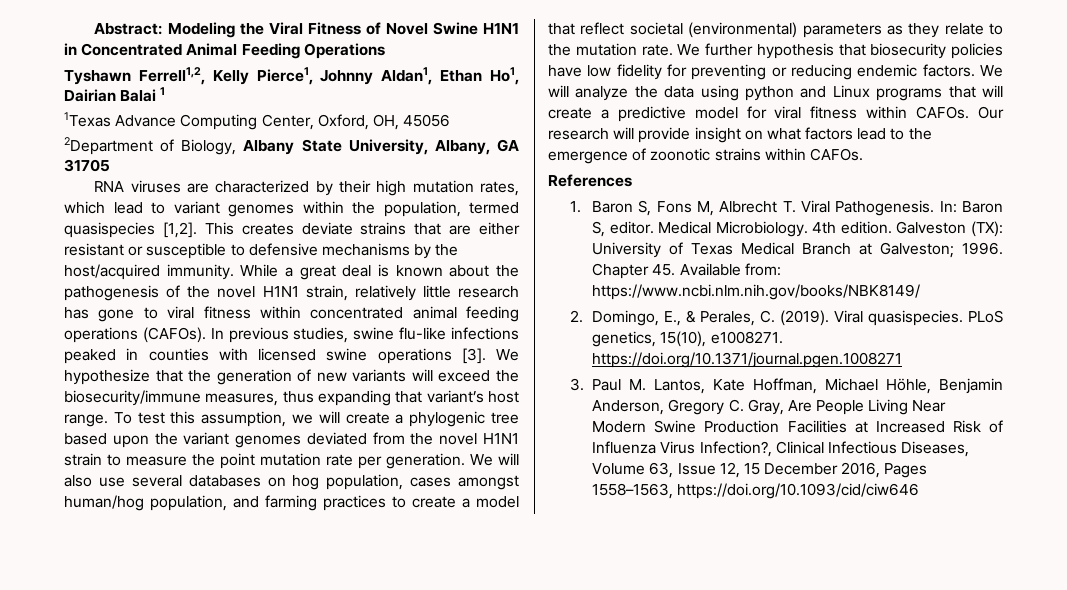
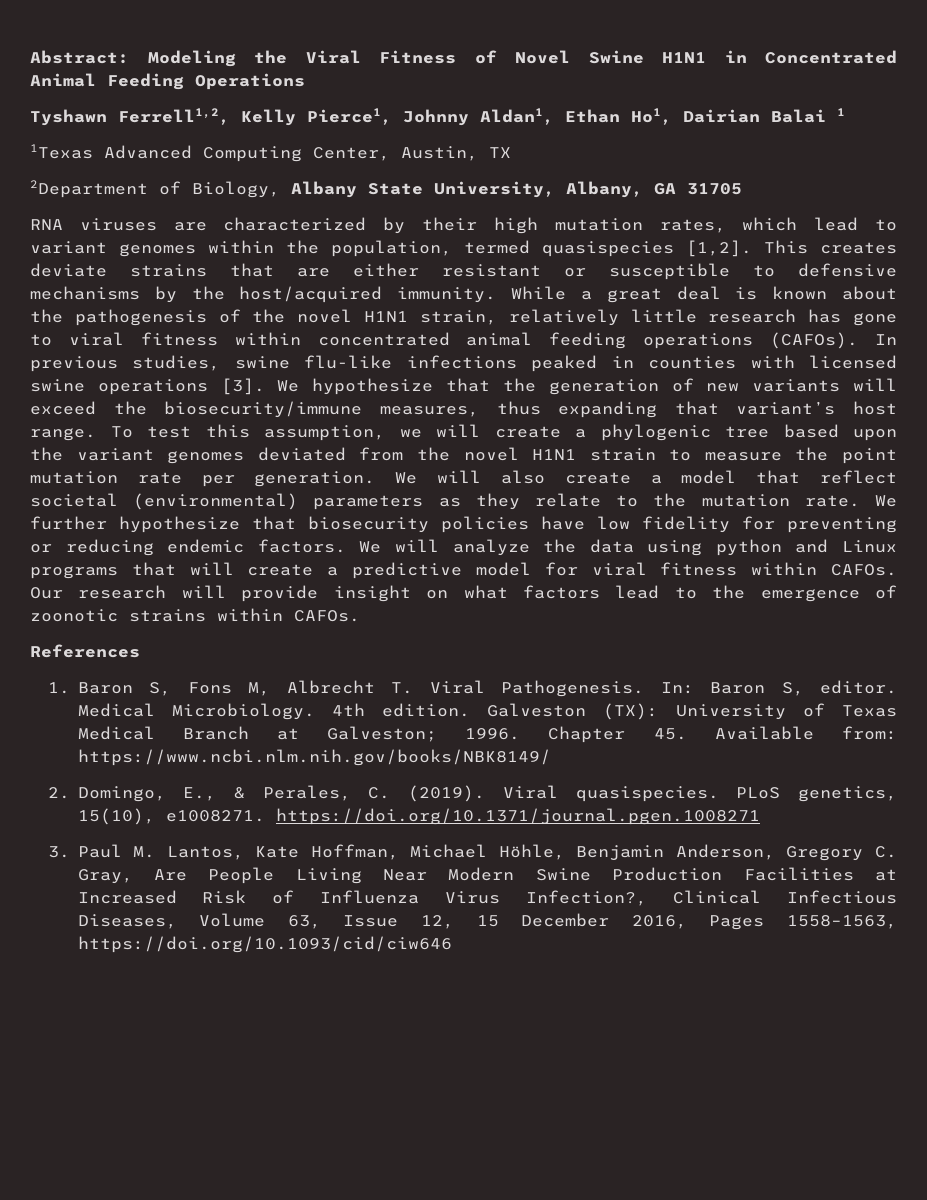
- 1Texas Advance Computing Center, Oxford, OH, 45056
+ 1Texas Advanced Computing Center, Austin, TX
- We will also use several databases on hog population, cases amongst human/hog population, and farming practices to create a model that reflect societal (environmental) parameters as they relate to the mutation rate.
+ We will also create a model that reflect societal (environmental) parameters as they relate to the mutation rate.
- We further hypothesis that biosecurity policies have low fidelity for preventing or reducing endemic factors.
+ We further hypothesize that biosecurity policies have low fidelity for preventing or reducing endemic factors.

